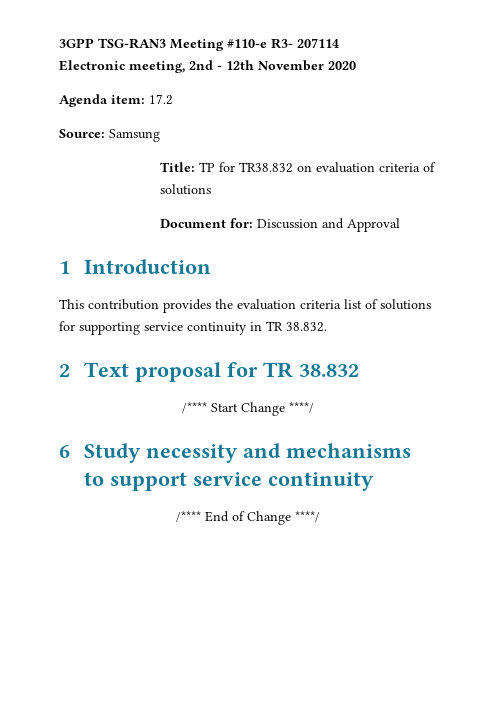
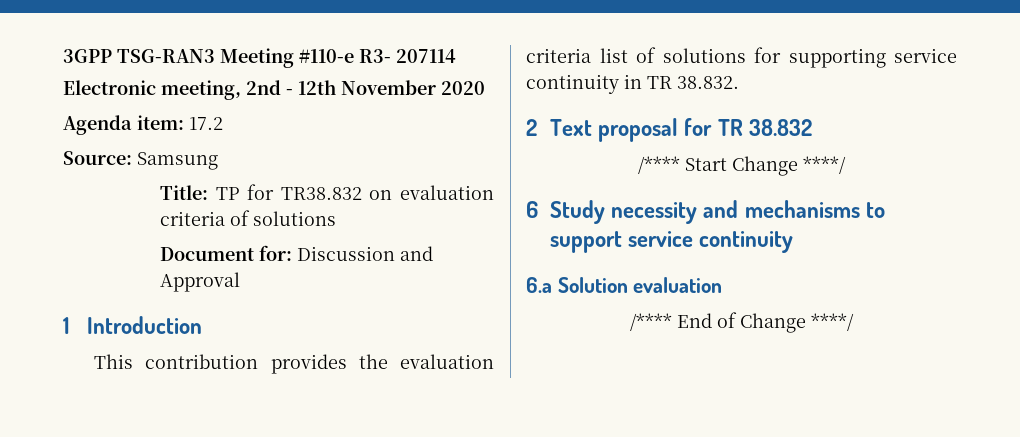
+ 6.a Solution evaluation

